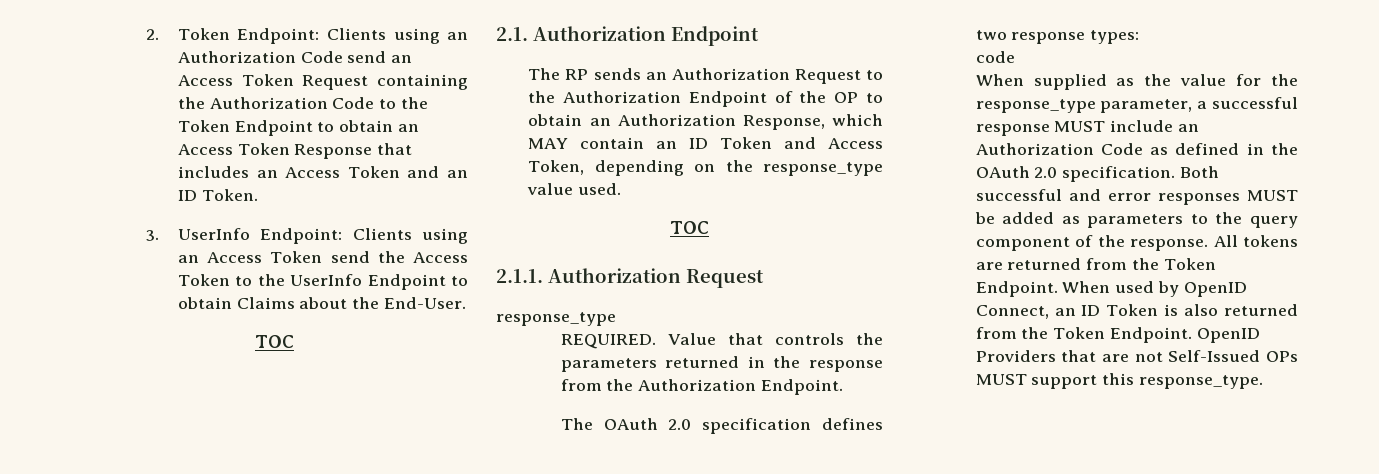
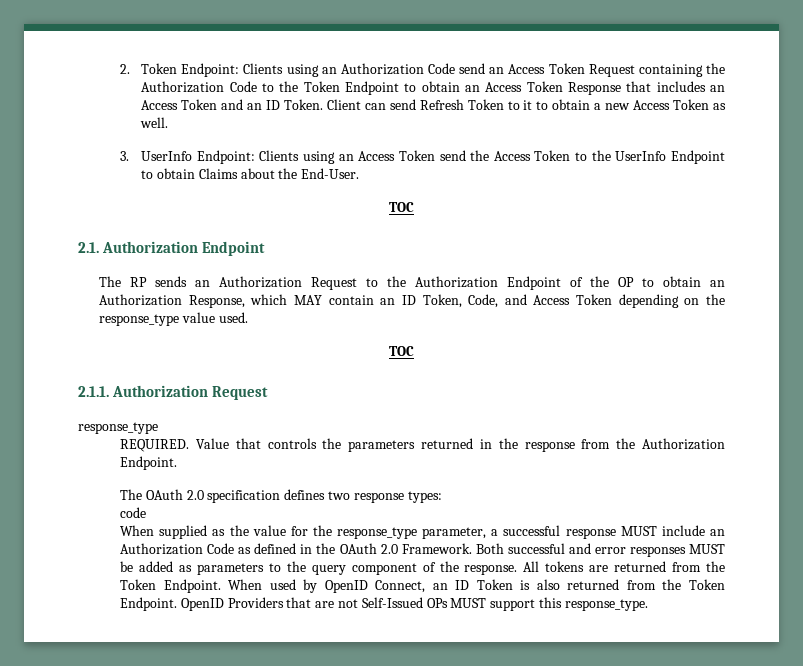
+ Client can send Refresh Token to it to obtain a new Access Token as well.
- The RP sends an Authorization Request to the Authorization Endpoint of the OP to obtain an Authorization Response, which MAY contain an ID Token and Access Token, depending on the response_type value used.
+ The RP sends an Authorization Request to the Authorization Endpoint of the OP to obtain an Authorization Response, which MAY contain an ID Token, Code, and Access Token depending on the response_type value used.
- When supplied as the value for the response_type parameter, a successful response MUST include an Authorization Code as defined in the OAuth 2.0 specification.
+ When supplied as the value for the response_type parameter, a successful response MUST include an Authorization Code as defined in the OAuth 2.0 Framework.

